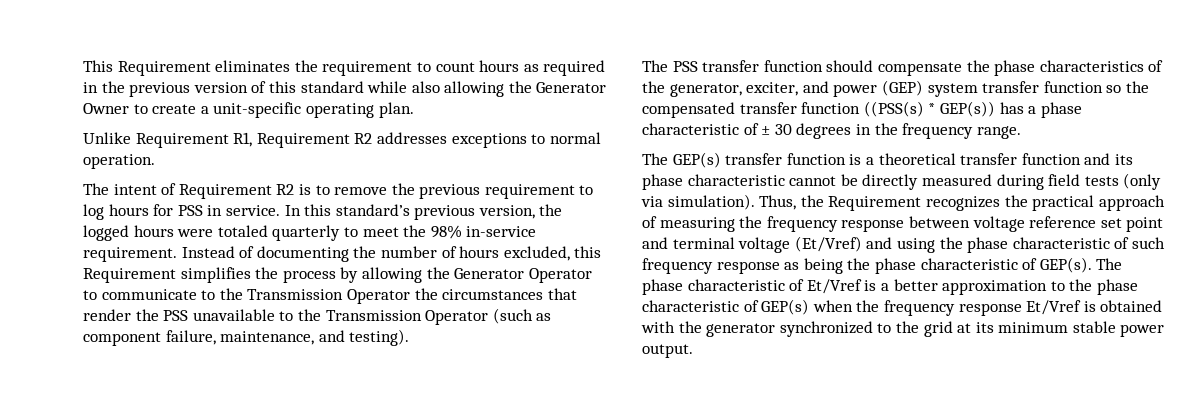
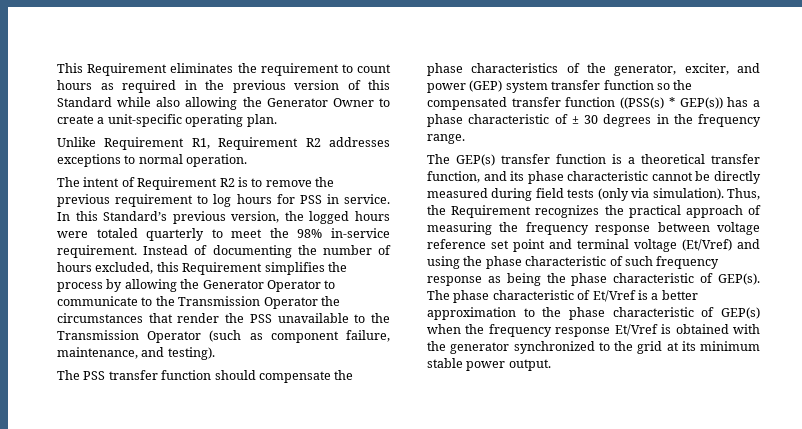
- This Requirement eliminates the requirement to count hours as required in the previous version of this standard while also allowing the Generator Owner to create a unit-specific operating plan.
+ This Requirement eliminates the requirement to count hours as required in the previous version of this Standard while also allowing the Generator Owner to create a unit-specific operating plan.
- In this standard’s previous version, the logged hours were totaled quarterly to meet the 98% in-service requirement.
+ In this Standard’s previous version, the logged hours were totaled quarterly to meet the 98% in-service requirement.
- The GEP(s) transfer function is a theoretical transfer function and its phase characteristic cannot be directly measured during field tests (only via simulation).
+ The GEP(s) transfer function is a theoretical transfer function, and its phase characteristic cannot be directly measured during field tests (only via simulation).

